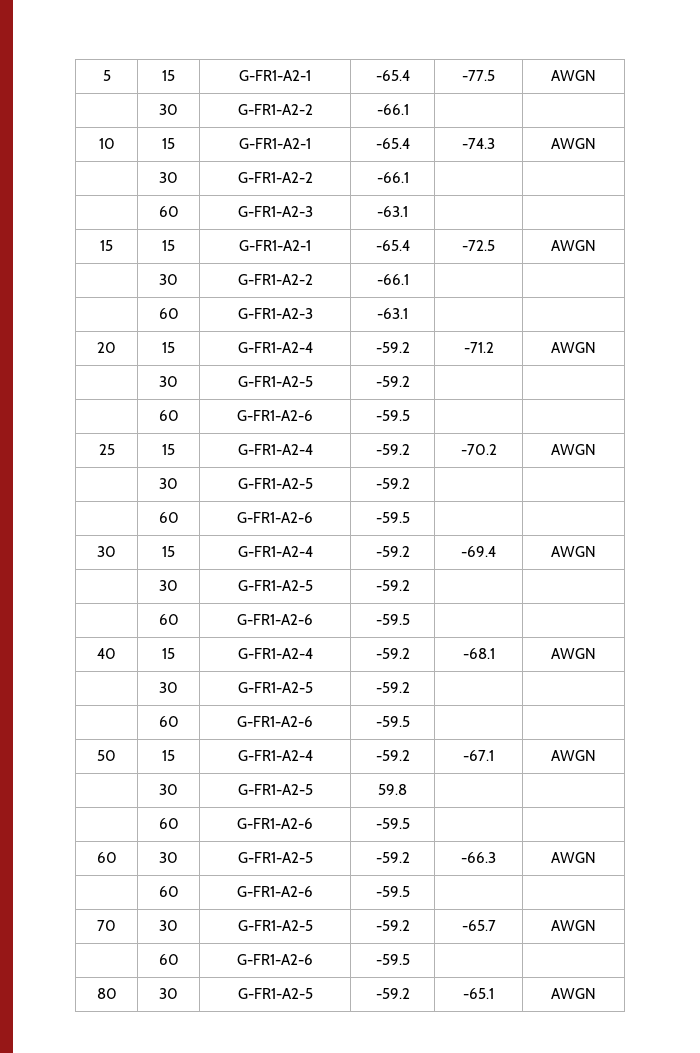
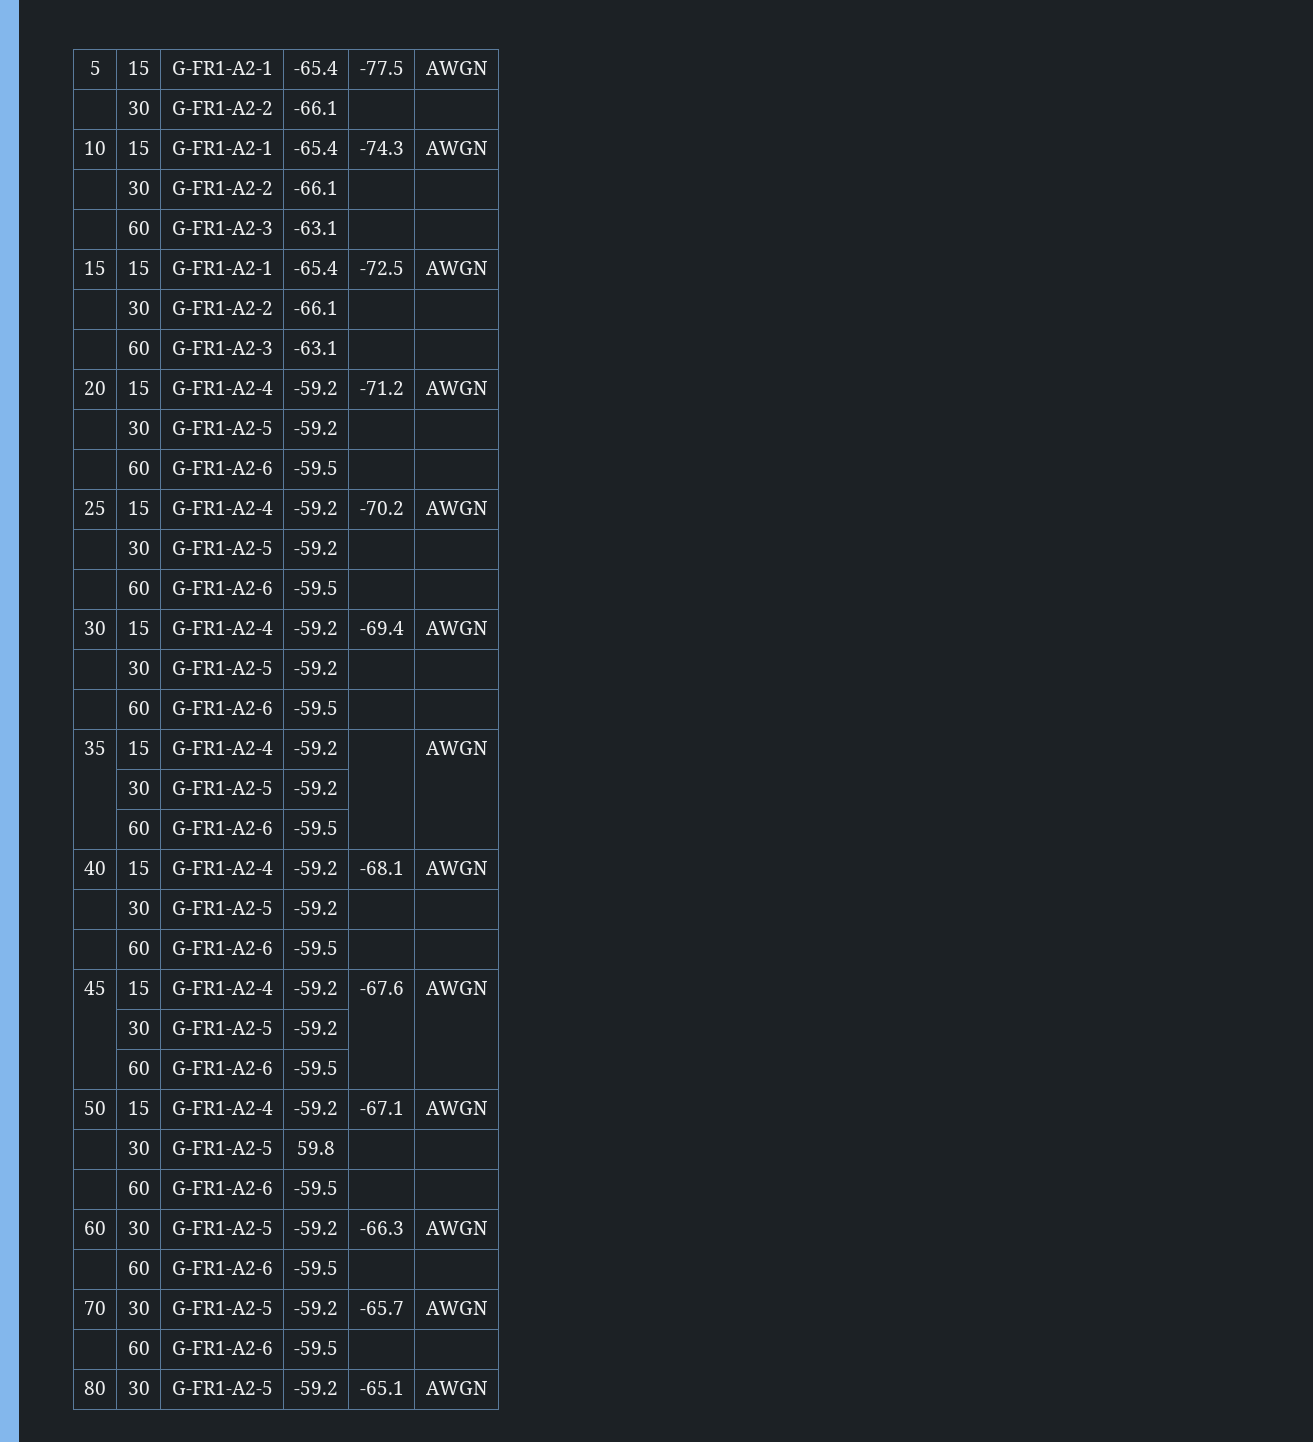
+ 35 | 15 | G-FR1-A2-4 | -59.2 | | AWGN
+ | 30 | G-FR1-A2-5 | -59.2 | |
+ | 60 | G-FR1-A2-6 | -59.5 | |
+ 45 | 15 | G-FR1-A2-4 | -59.2 | -67.6 | AWGN
+ | 30 | G-FR1-A2-5 | -59.2 | |
+ | 60 | G-FR1-A2-6 | -59.5 | |

